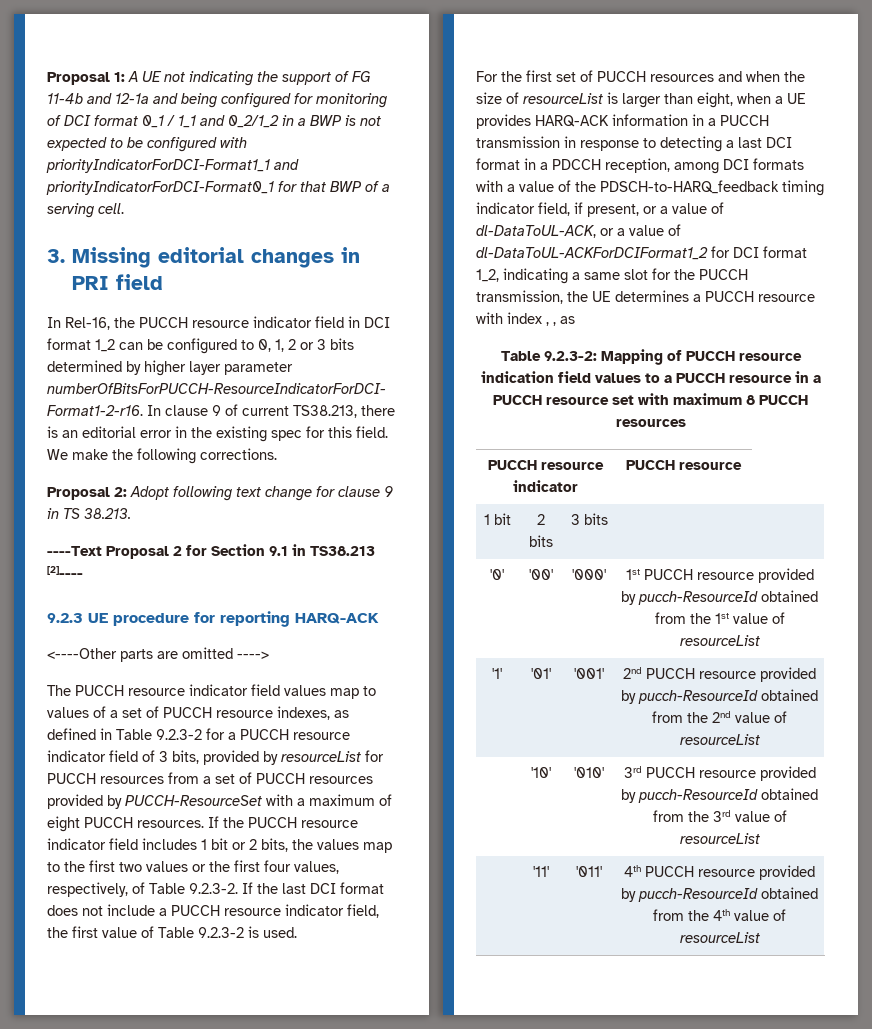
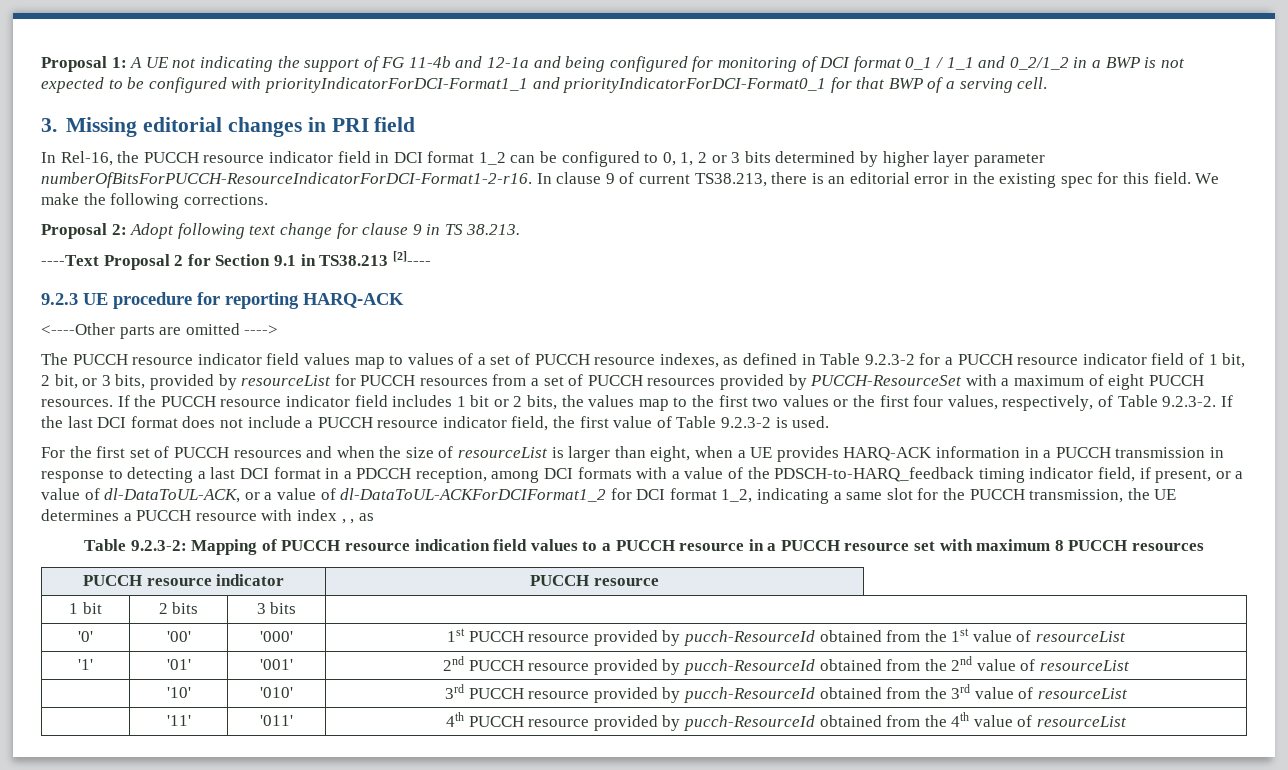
- The PUCCH resource indicator field values map to values of a set of PUCCH resource indexes, as defined in Table 9.2.3-2 for a PUCCH resource indicator field of 3 bits, provided by resourceList for PUCCH resources from a set of PUCCH resources provided by PUCCH-ResourceSet with a maximum of eight PUCCH resources.
+ The PUCCH resource indicator field values map to values of a set of PUCCH resource indexes, as defined in Table 9.2.3-2 for a PUCCH resource indicator field of 1 bit, 2 bit, or 3 bits, provided by resourceList for PUCCH resources from a set of PUCCH resources provided by PUCCH-ResourceSet with a maximum of eight PUCCH resources.

